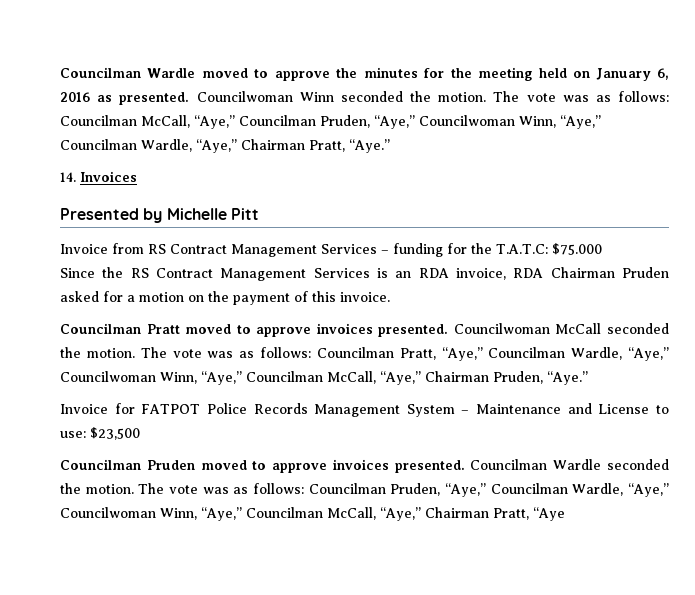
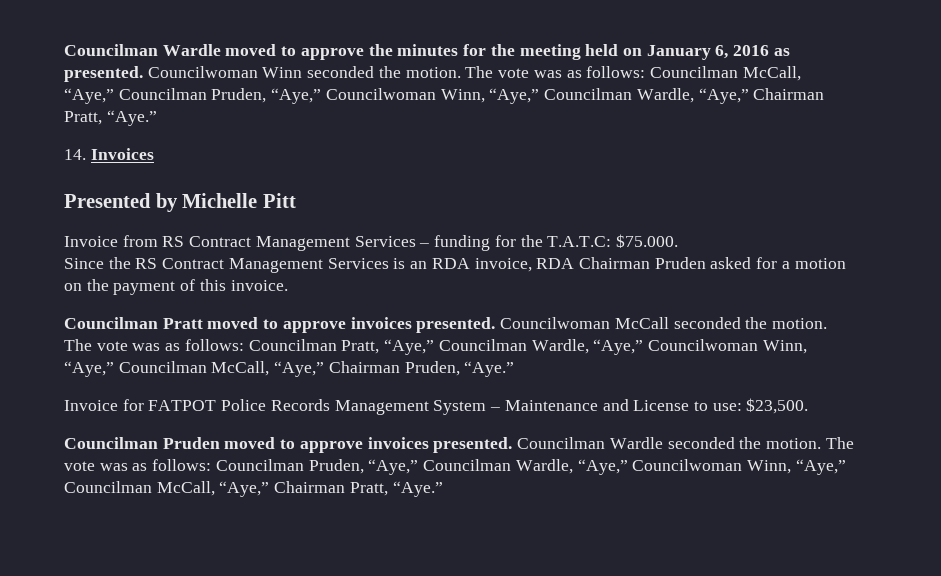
- Invoice from RS Contract Management Services – funding for the T.A.T.C: $75.000
+ Invoice from RS Contract Management Services – funding for the T.A.T.C: $75.000.
- Invoice for FATPOT Police Records Management System – Maintenance and License to use: $23,500
+ Invoice for FATPOT Police Records Management System – Maintenance and License to use: $23,500.
- The vote was as follows: Councilman Pruden, “Aye,” Councilman Wardle, “Aye,” Councilwoman Winn, “Aye,” Councilman McCall, “Aye,” Chairman Pratt, “Aye
+ The vote was as follows: Councilman Pruden, “Aye,” Councilman Wardle, “Aye,” Councilwoman Winn, “Aye,” Councilman McCall, “Aye,” Chairman Pratt, “Aye.”

